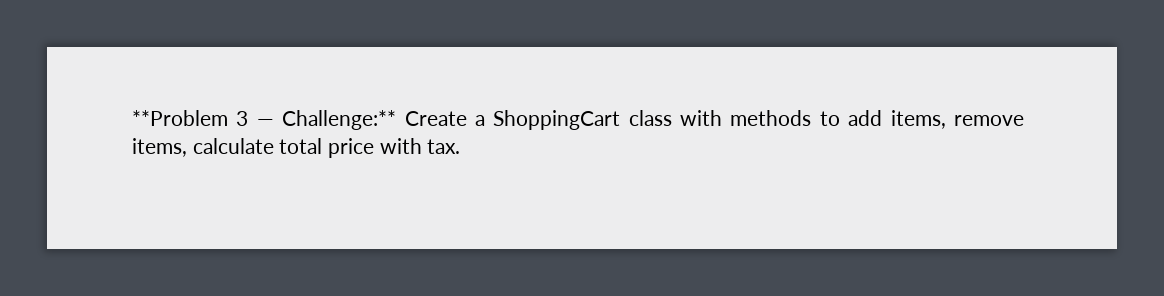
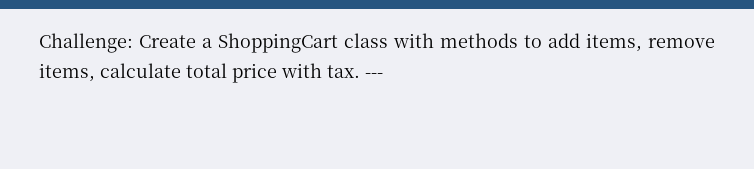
- **Problem 3 — Challenge:** Create a ShoppingCart class with methods to add items, remove items, calculate total price with tax.
+ Challenge: Create a ShoppingCart class with methods to add items, remove items, calculate total price with tax.
+ ---

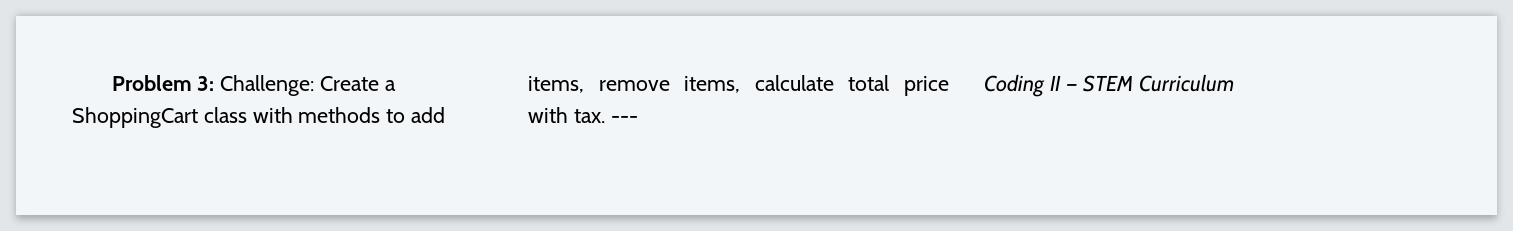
- Challenge: Create a ShoppingCart class with methods to add items, remove items, calculate total price with tax.
+ Problem 3: Challenge: Create a ShoppingCart class with methods to add items, remove items, calculate total price with tax.
+ Coding II — STEM Curriculum

